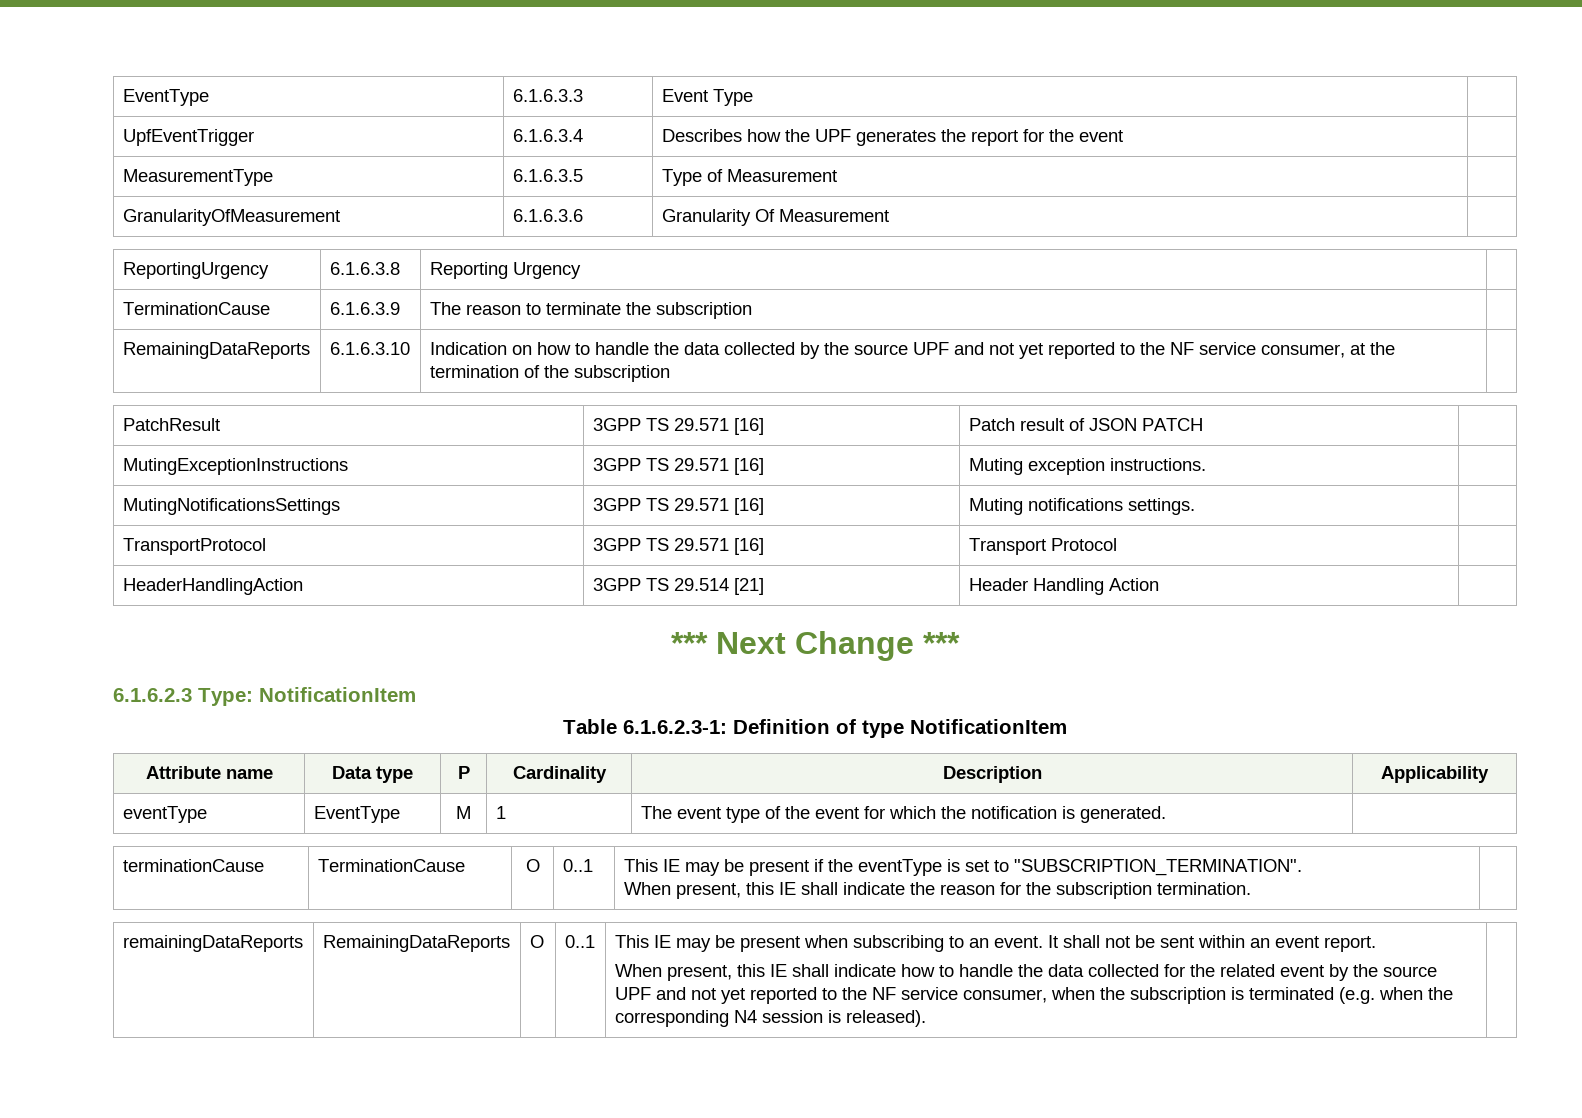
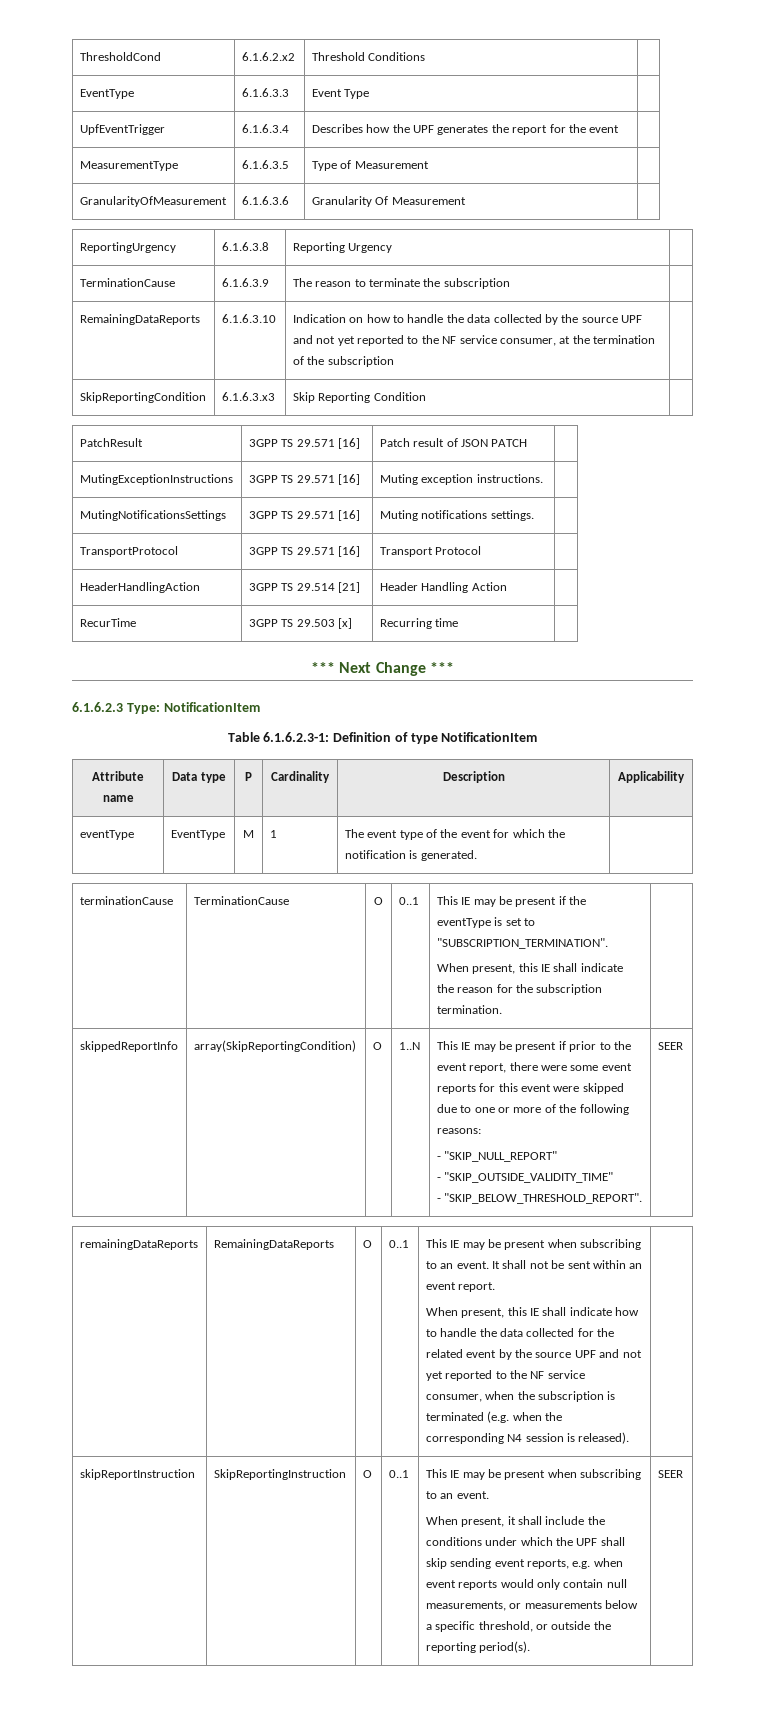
+ ThresholdCond | 6.1.6.2.x2 | Threshold Conditions |
+ SkipReportingCondition | 6.1.6.3.x3 | Skip Reporting Condition |
+ RecurTime | 3GPP TS 29.503 [x] | Recurring time |
+ skippedReportInfo | array(SkipReportingCondition) | O | 1..N | This IE may be present if prior to the event report, there were some event reports for this event were skipped due to one or more of the following reasons:
+ - "SKIP_NULL_REPORT"
+ - "SKIP_OUTSIDE_VALIDITY_TIME"
+ - "SKIP_BELOW_THRESHOLD_REPORT". | SEER
+ skipReportInstruction | SkipReportingInstruction | O | 0..1 | This IE may be present when subscribing to an event.
+ When present, it shall include the conditions under which the UPF shall skip sending event reports, e.g. when event reports would only contain null measurements, or measurements below a specific threshold, or outside the reporting period(s). | SEER

